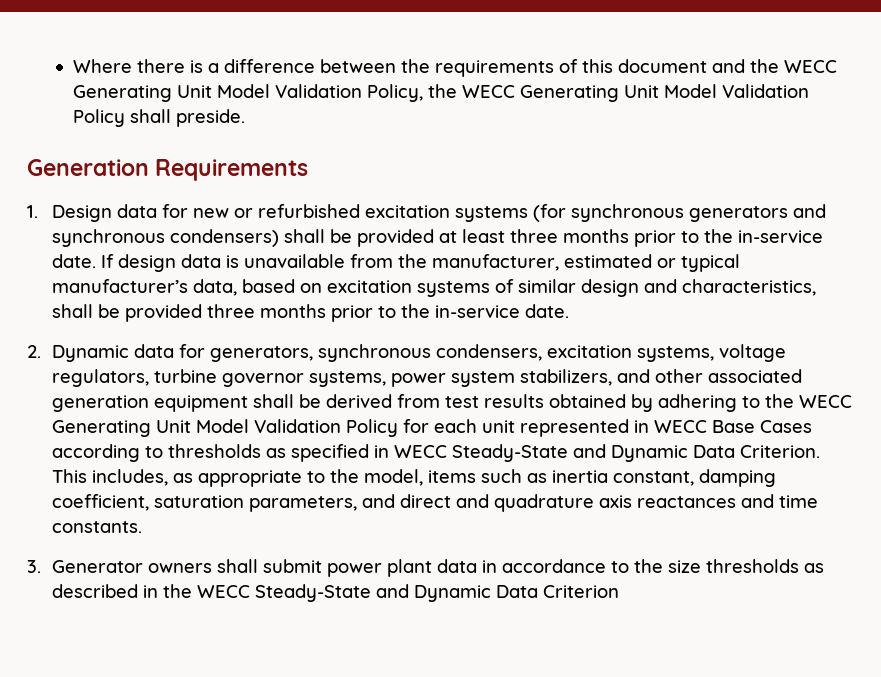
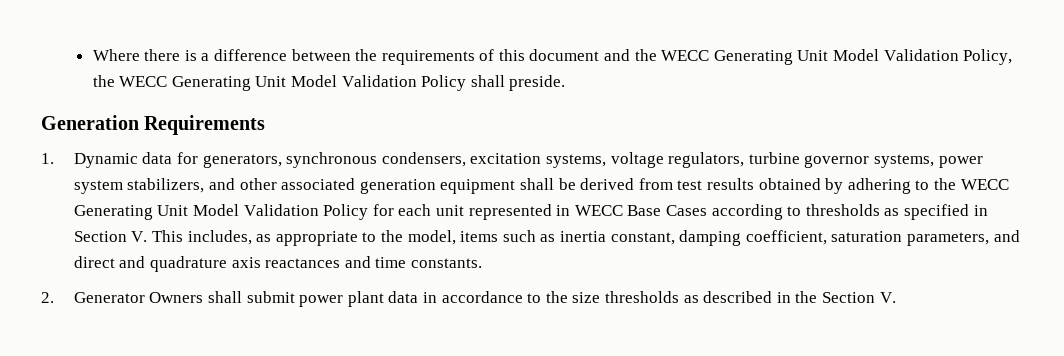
- 1. Design data for new or refurbished excitation systems (for synchronous generators and synchronous condensers) shall be provided at least three months prior to the in-service date. If design data is unavailable from the manufacturer, estimated or typical manufacturer’s data, based on excitation systems of similar design and characteristics, shall be provided three months prior to the in-service date.
- 2. Dynamic data for generators, synchronous condensers, excitation systems, voltage regulators, turbine governor systems, power system stabilizers, and other associated generation equipment shall be derived from test results obtained by adhering to the WECC Generating Unit Model Validation Policy for each unit represented in WECC Base Cases according to thresholds as specified in WECC Steady-State and Dynamic Data Criterion. This includes, as appropriate to the model, items such as inertia constant, damping coefficient, saturation parameters, and direct and quadrature axis reactances and time constants.
+ 1. Dynamic data for generators, synchronous condensers, excitation systems, voltage regulators, turbine governor systems, power system stabilizers, and other associated generation equipment shall be derived from test results obtained by adhering to the WECC Generating Unit Model Validation Policy for each unit represented in WECC Base Cases according to thresholds as specified in Section V. This includes, as appropriate to the model, items such as inertia constant, damping coefficient, saturation parameters, and direct and quadrature axis reactances and time constants.
- 3. Generator owners shall submit power plant data in accordance to the size thresholds as described in the WECC Steady-State and Dynamic Data Criterion
+ 2. Generator Owners shall submit power plant data in accordance to the size thresholds as described in the Section V.

